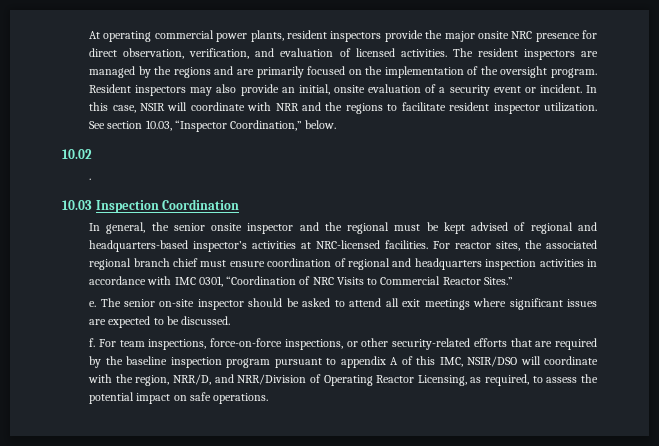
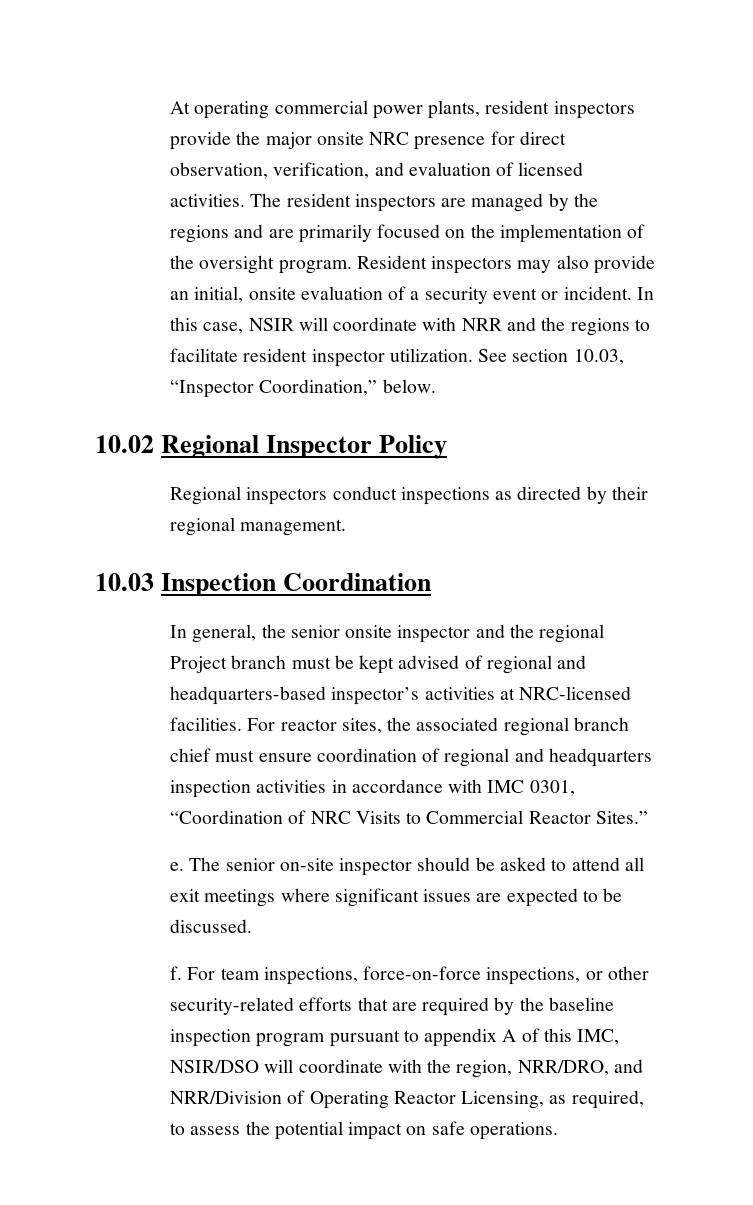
- 10.02
- .
+ 10.02 Regional Inspector Policy
+ Regional inspectors conduct inspections as directed by their regional management.
- In general, the senior onsite inspector and the regional must be kept advised of regional and headquarters-based inspector’s activities at NRC-licensed facilities.
+ In general, the senior onsite inspector and the regional Project branch must be kept advised of regional and headquarters-based inspector’s activities at NRC-licensed facilities.
- For team inspections, force-on-force inspections, or other security-related efforts that are required by the baseline inspection program pursuant to appendix A of this IMC, NSIR/DSO will coordinate with the region, NRR/D, and NRR/Division of Operating Reactor Licensing, as required, to assess the potential impact on safe operations.
+ For team inspections, force-on-force inspections, or other security-related efforts that are required by the baseline inspection program pursuant to appendix A of this IMC, NSIR/DSO will coordinate with the region, NRR/DRO, and NRR/Division of Operating Reactor Licensing, as required, to assess the potential impact on safe operations.

